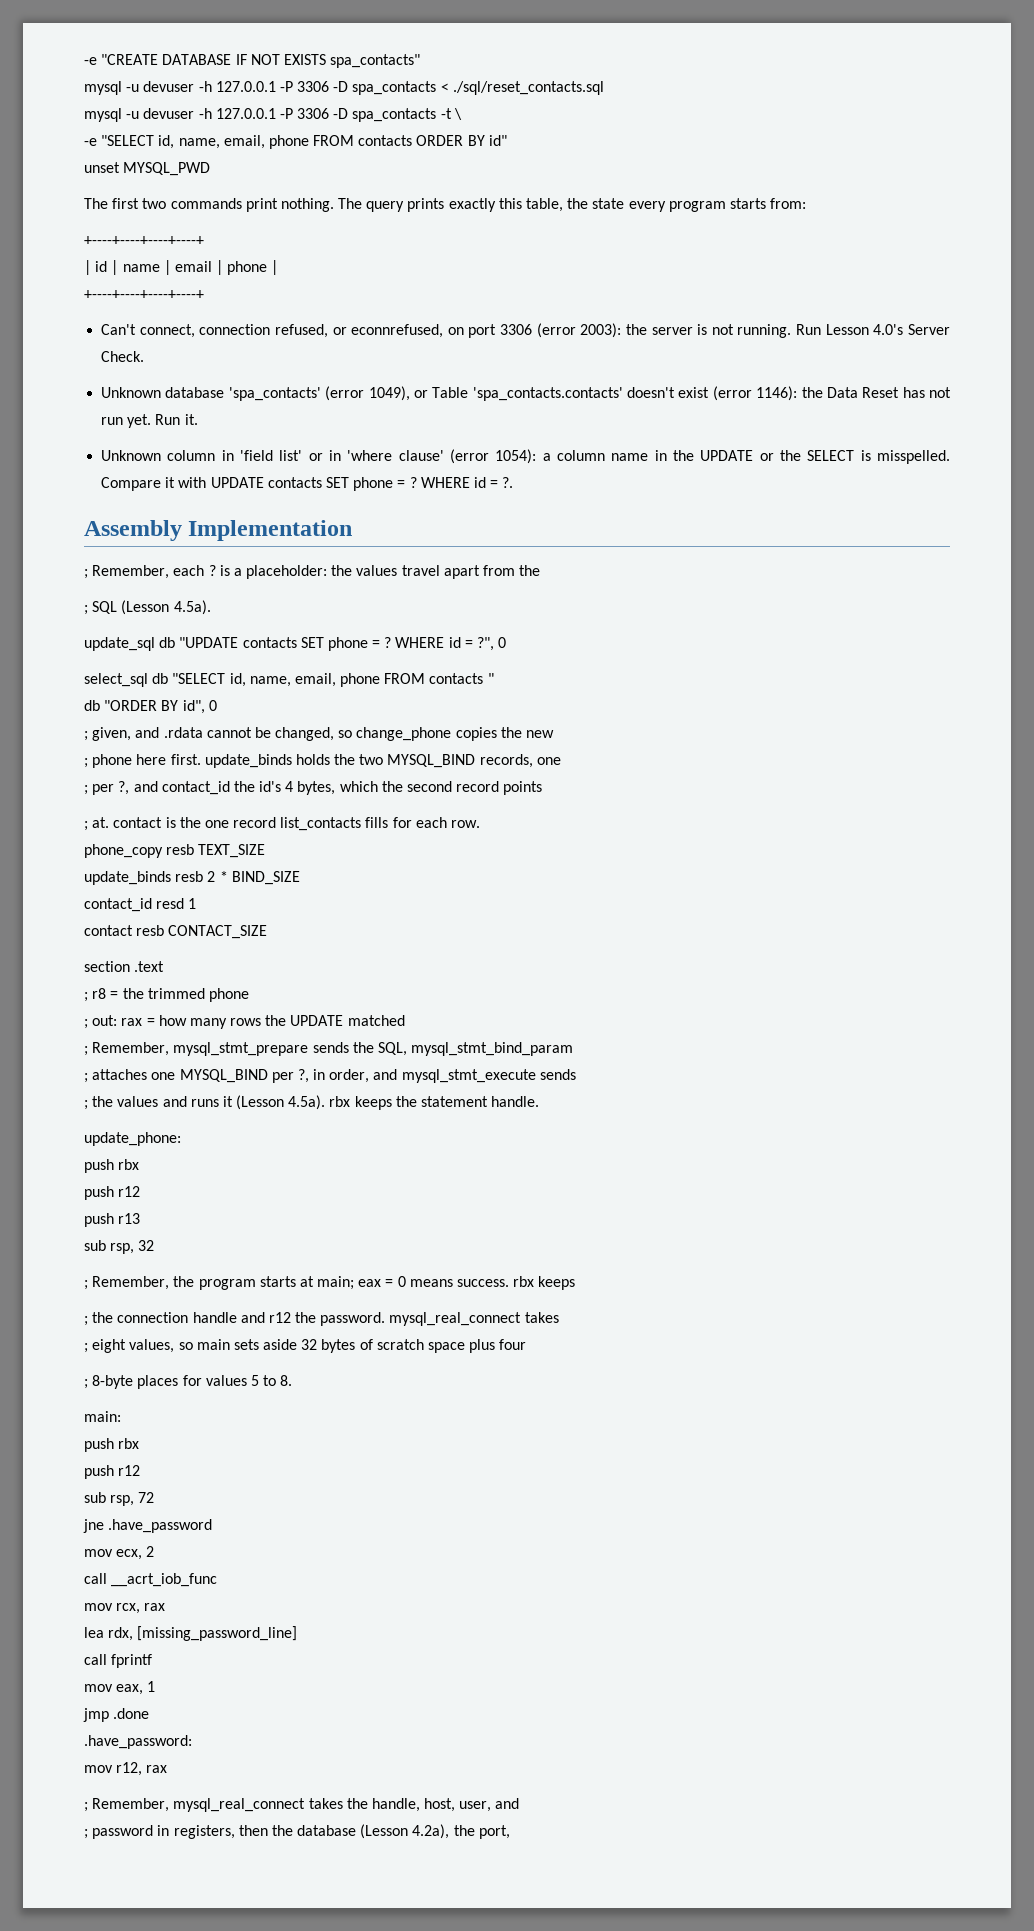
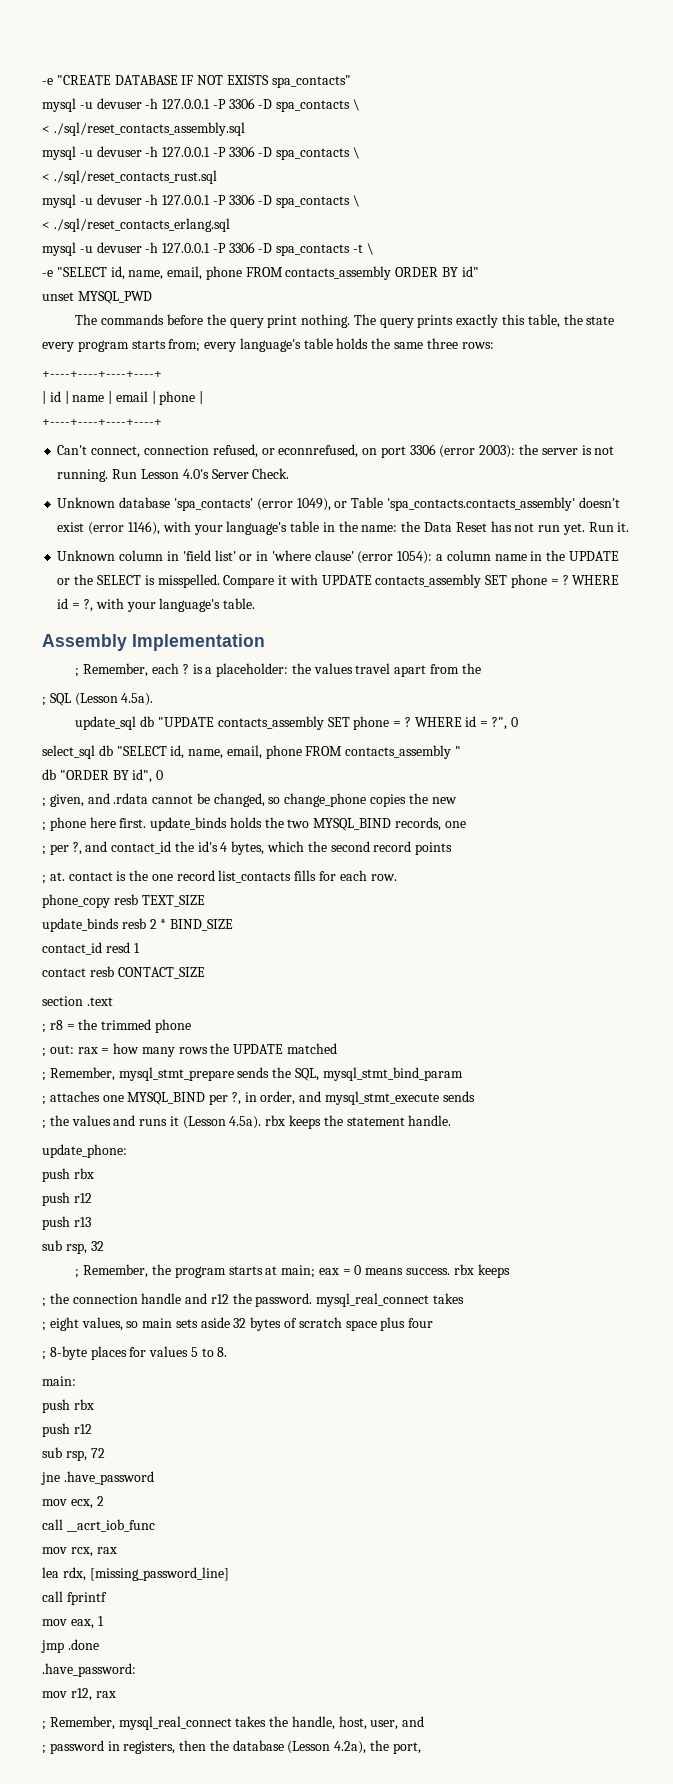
  -e "CREATE DATABASE IF NOT EXISTS spa_contacts"
- mysql -u devuser -h 127.0.0.1 -P 3306 -D spa_contacts < ./sql/reset_contacts.sql
+ mysql -u devuser -h 127.0.0.1 -P 3306 -D spa_contacts \
+ < ./sql/reset_contacts_assembly.sql
+ mysql -u devuser -h 127.0.0.1 -P 3306 -D spa_contacts \
+ < ./sql/reset_contacts_rust.sql
+ mysql -u devuser -h 127.0.0.1 -P 3306 -D spa_contacts \
+ < ./sql/reset_contacts_erlang.sql
- -e "SELECT id, name, email, phone FROM contacts ORDER BY id"
+ -e "SELECT id, name, email, phone FROM contacts_assembly ORDER BY id"
- The first two commands print nothing.
+ The commands before the query print nothing.
- The query prints exactly this table, the state every program starts from:
+ The query prints exactly this table, the state every program starts from; every language's table holds the same three rows:
- Unknown database 'spa_contacts' (error 1049), or Table 'spa_contacts.contacts' doesn't exist (error 1146): the Data Reset has not run yet.
+ Unknown database 'spa_contacts' (error 1049), or Table 'spa_contacts.contacts_assembly' doesn't exist (error 1146), with your language's table in the name: the Data Reset has not run yet.
- Compare it with UPDATE contacts SET phone = ? WHERE id = ?.
+ Compare it with UPDATE contacts_assembly SET phone = ? WHERE id = ?, with your language's table.
- update_sql db "UPDATE contacts SET phone = ?
+ update_sql db "UPDATE contacts_assembly SET phone = ?
- select_sql db "SELECT id, name, email, phone FROM contacts "
+ select_sql db "SELECT id, name, email, phone FROM contacts_assembly "

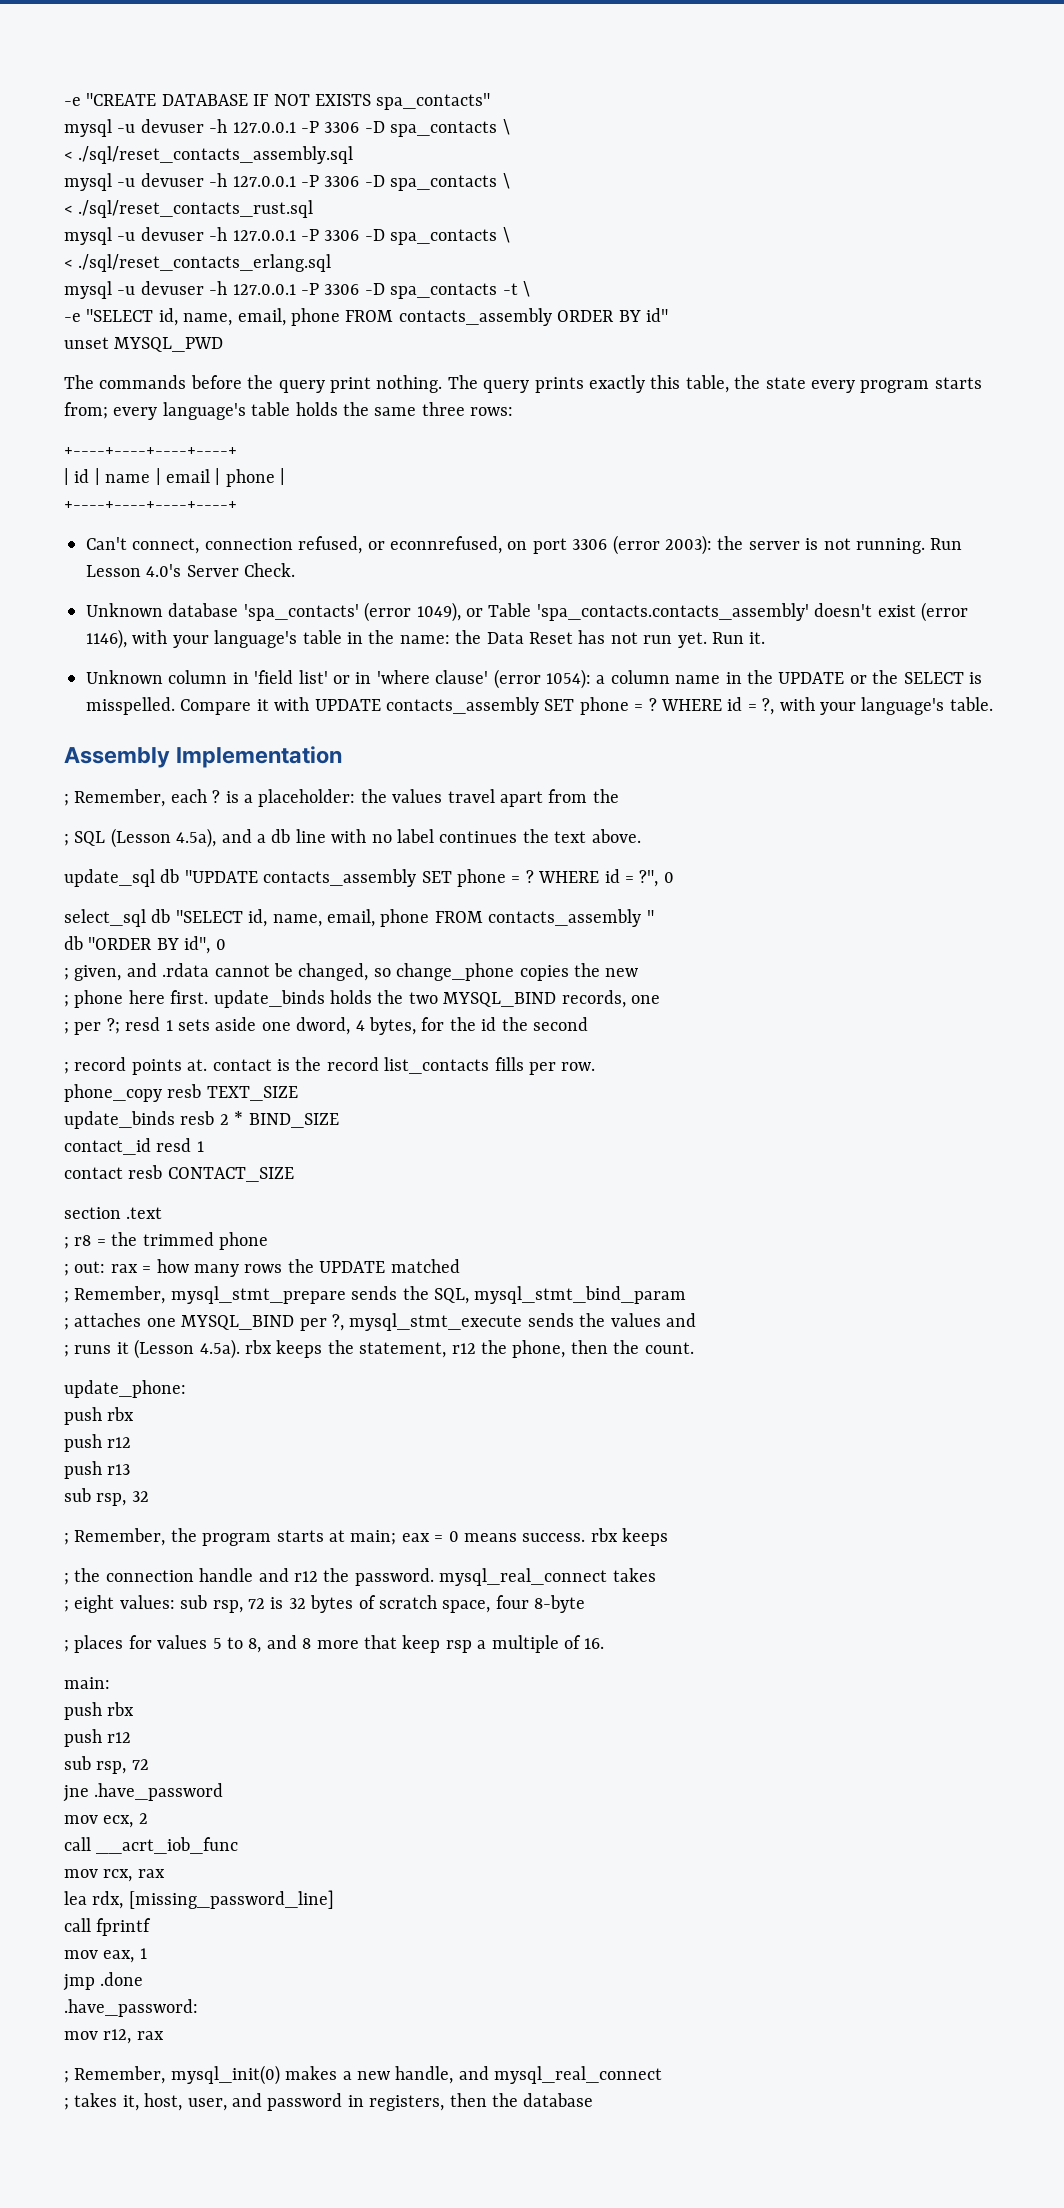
- ; SQL (Lesson 4.5a).
+ ; SQL (Lesson 4.5a), and a db line with no label continues the text above.
- ; per ?, and contact_id the id's 4 bytes, which the second record points
- ; at. contact is the one record list_contacts fills for each row.
+ ; per ?; resd 1 sets aside one dword, 4 bytes, for the id the second
+ ; record points at. contact is the record list_contacts fills per row.
- ; attaches one MYSQL_BIND per ?, in order, and mysql_stmt_execute sends
- ; the values and runs it (Lesson 4.5a). rbx keeps the statement handle.
+ ; attaches one MYSQL_BIND per ?, mysql_stmt_execute sends the values and
+ ; runs it (Lesson 4.5a). rbx keeps the statement, r12 the phone, then the count.
- ; eight values, so main sets aside 32 bytes of scratch space plus four
- ; 8-byte places for values 5 to 8.
+ ; eight values: sub rsp, 72 is 32 bytes of scratch space, four 8-byte
+ ; places for values 5 to 8, and 8 more that keep rsp a multiple of 16.
- ; Remember, mysql_real_connect takes the handle, host, user, and
- ; password in registers, then the database (Lesson 4.2a), the port,
+ ; Remember, mysql_init(0) makes a new handle, and mysql_real_connect
+ ; takes it, host, user, and password in registers, then the database

